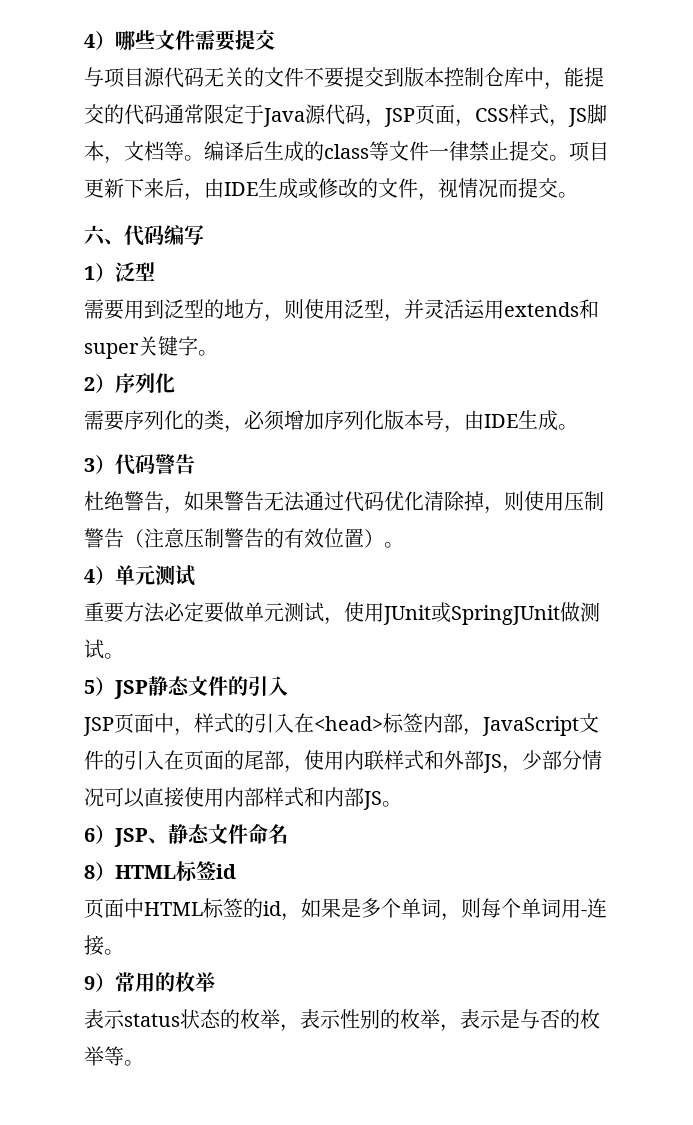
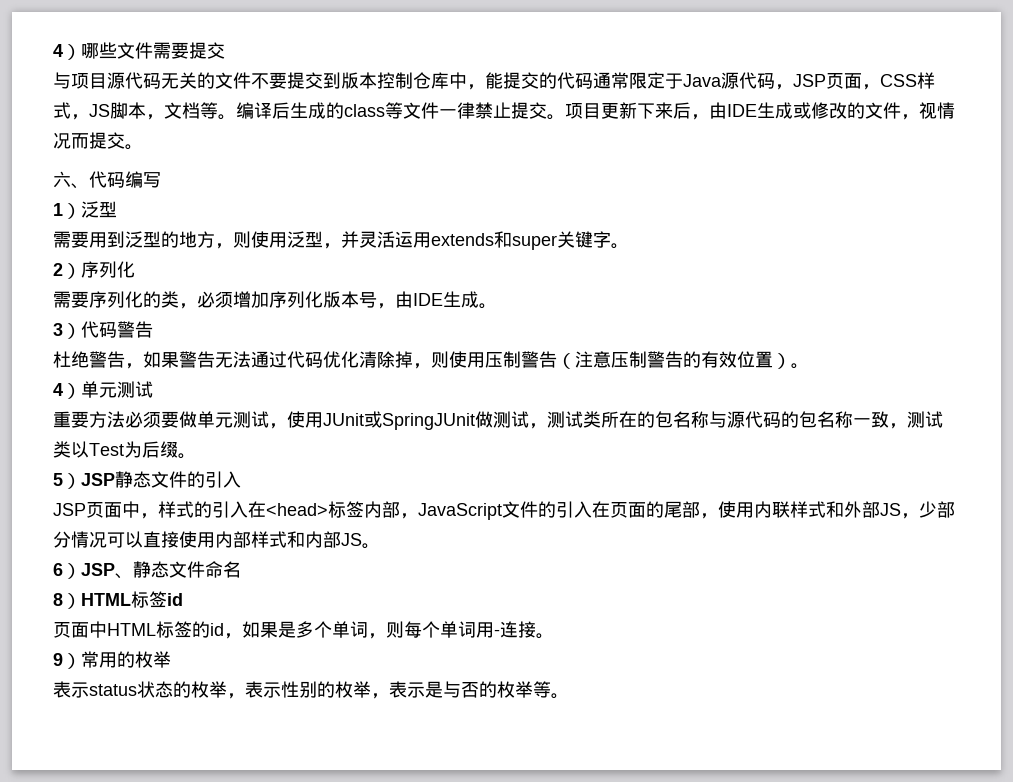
- 重要方法必定要做单元测试，使用JUnit或SpringJUnit做测试。
+ 重要方法必须要做单元测试，使用JUnit或SpringJUnit做测试，测试类所在的包名称与源代码的包名称一致，测试类以Test为后缀。

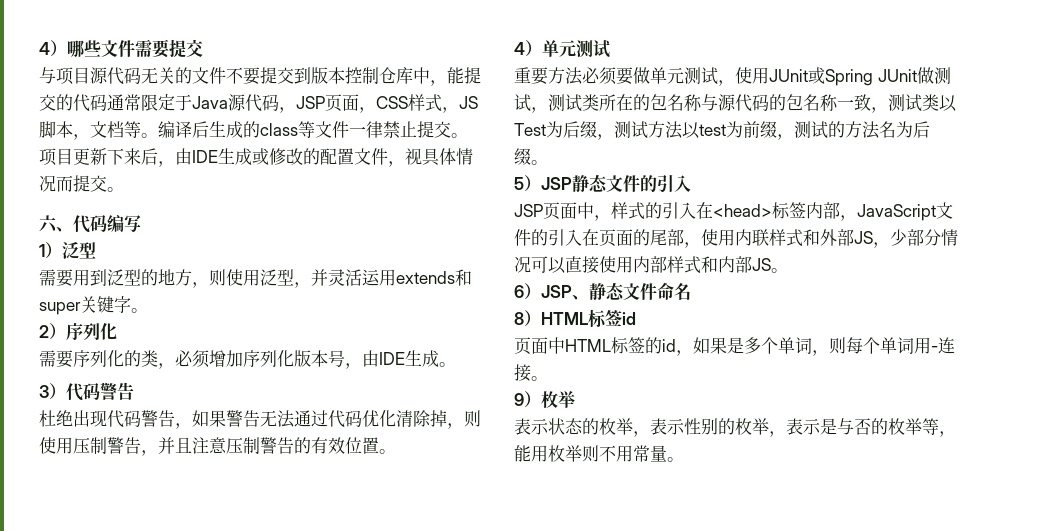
- 项目更新下来后，由IDE生成或修改的文件，视情况而提交。
+ 项目更新下来后，由IDE生成或修改的配置文件，视具体情况而提交。
- 杜绝警告，如果警告无法通过代码优化清除掉，则使用压制警告（注意压制警告的有效位置）。
+ 杜绝出现代码警告，如果警告无法通过代码优化清除掉，则使用压制警告，并且注意压制警告的有效位置。
- 重要方法必须要做单元测试，使用JUnit或SpringJUnit做测试，测试类所在的包名称与源代码的包名称一致，测试类以Test为后缀。
+ 重要方法必须要做单元测试，使用JUnit或Spring JUnit做测试，测试类所在的包名称与源代码的包名称一致，测试类以Test为后缀，测试方法以test为前缀，测试的方法名为后缀。
- 9）常用的枚举
+ 9）枚举
- 表示status状态的枚举，表示性别的枚举，表示是与否的枚举等。
+ 表示状态的枚举，表示性别的枚举，表示是与否的枚举等，能用枚举则不用常量。

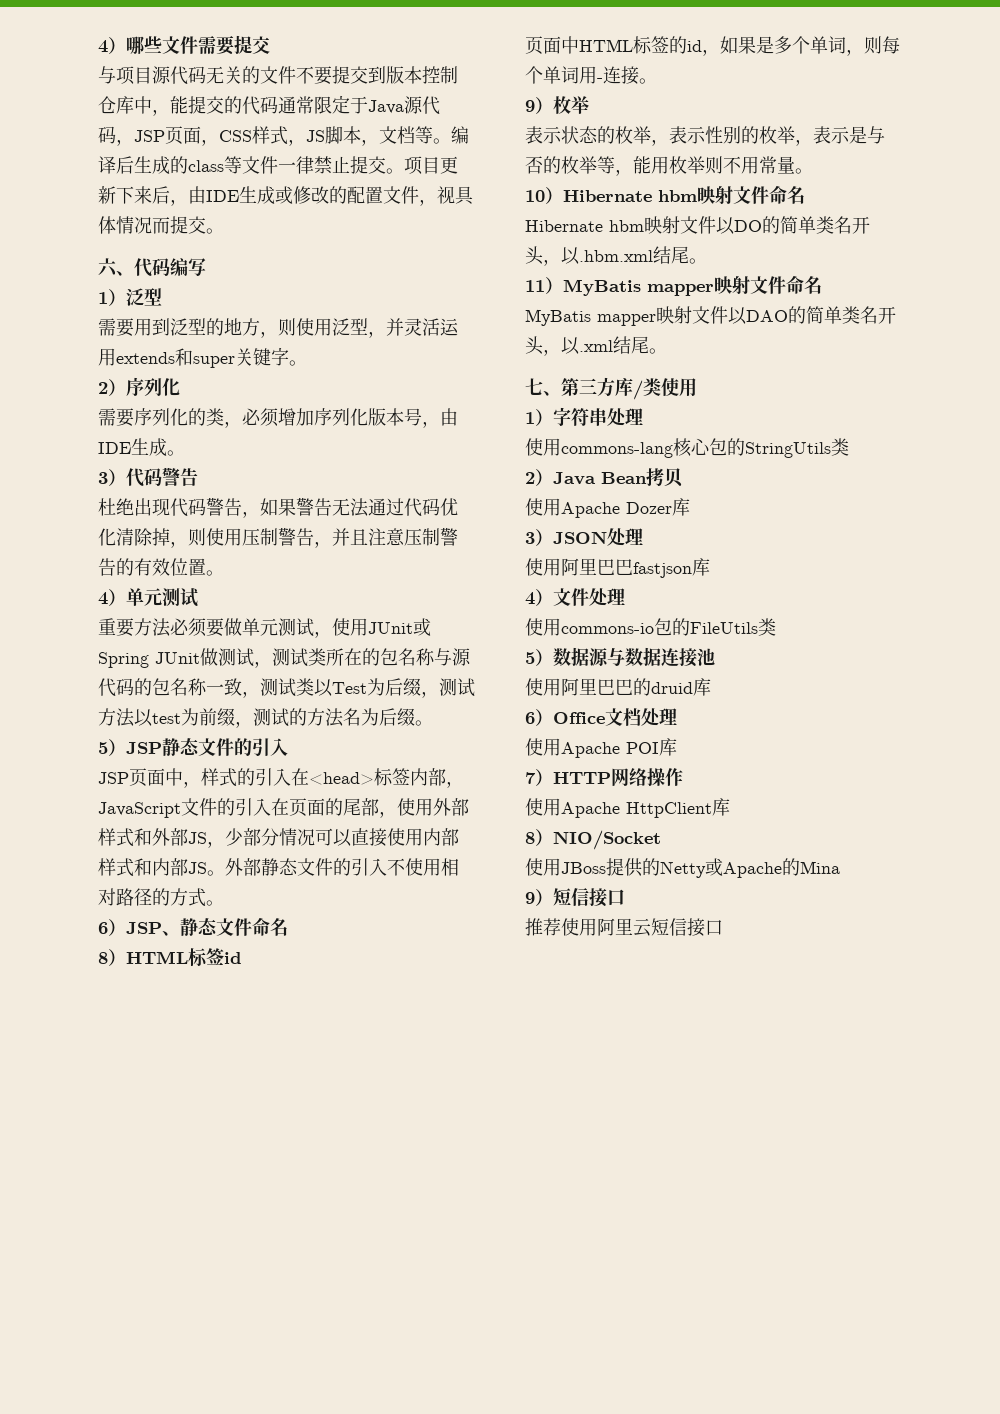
- JSP页面中，样式的引入在<head>标签内部，JavaScript文件的引入在页面的尾部，使用内联样式和外部JS，少部分情况可以直接使用内部样式和内部JS。
+ JSP页面中，样式的引入在<head>标签内部，JavaScript文件的引入在页面的尾部，使用外部样式和外部JS，少部分情况可以直接使用内部样式和内部JS。外部静态文件的引入不使用相对路径的方式。
+ 10）Hibernate hbm映射文件命名
+ Hibernate hbm映射文件以DO的简单类名开头，以.hbm.xml结尾。
+ 11）MyBatis mapper映射文件命名
+ MyBatis mapper映射文件以DAO的简单类名开头，以.xml结尾。
+ 七、第三方库/类使用
+ 1）字符串处理
+ 使用commons-lang核心包的StringUtils类
+ 2）Java Bean拷贝
+ 使用Apache Dozer库
+ 3）JSON处理
+ 使用阿里巴巴fastjson库
+ 4）文件处理
+ 使用commons-io包的FileUtils类
+ 5）数据源与数据连接池
+ 使用阿里巴巴的druid库
+ 6）Office文档处理
+ 使用Apache POI库
+ 7）HTTP网络操作
+ 使用Apache HttpClient库
+ 8）NIO/Socket
+ 使用JBoss提供的Netty或Apache的Mina
+ 9）短信接口
+ 推荐使用阿里云短信接口

